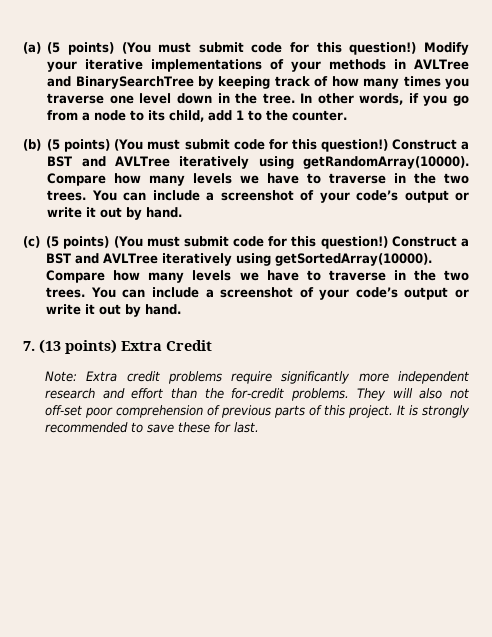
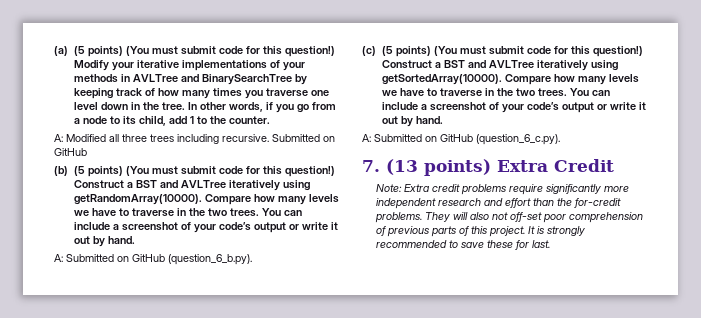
+ A: Modified all three trees including recursive. Submitted on GitHub
+ A: Submitted on GitHub (question_6_b.py).
+ A: Submitted on GitHub (question_6_c.py).

